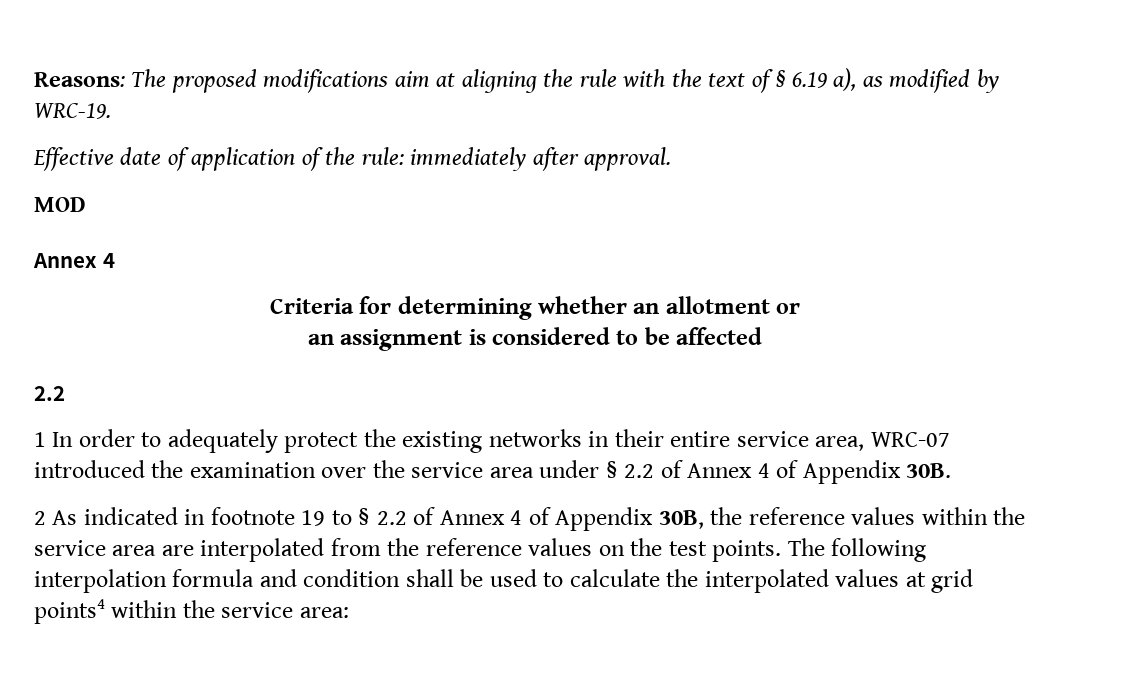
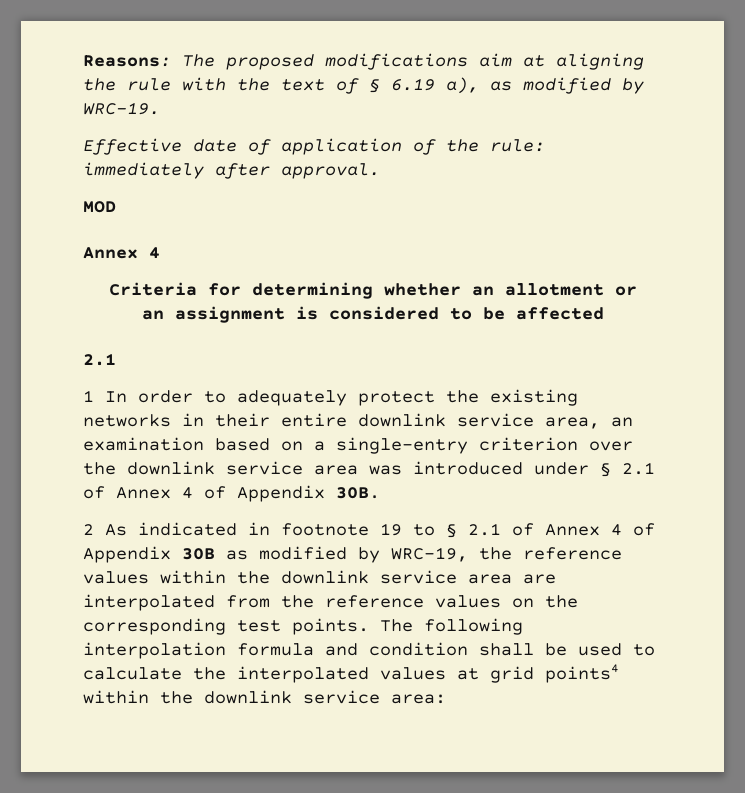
  an assignment is considered to be affected
- 2.2
+ 2.1
- 1 In order to adequately protect the existing networks in their entire service area, WRC-07 introduced the examination over the service area under § 2.2 of Annex 4 of Appendix 30B.
+ 1 In order to adequately protect the existing networks in their entire downlink service area, an examination based on a single-entry criterion over the downlink service area was introduced under § 2.1 of Annex 4 of Appendix 30B.
- 2 As indicated in footnote 19 to § 2.2 of Annex 4 of Appendix 30B, the reference values within the service area are interpolated from the reference values on the test points.
+ 2 As indicated in footnote 19 to § 2.1 of Annex 4 of Appendix 30B as modified by WRC-19, the reference values within the downlink service area are interpolated from the reference values on the corresponding test points.
- The following interpolation formula and condition shall be used to calculate the interpolated values at grid points4 within the service area:
+ The following interpolation formula and condition shall be used to calculate the interpolated values at grid points4 within the downlink service area:

